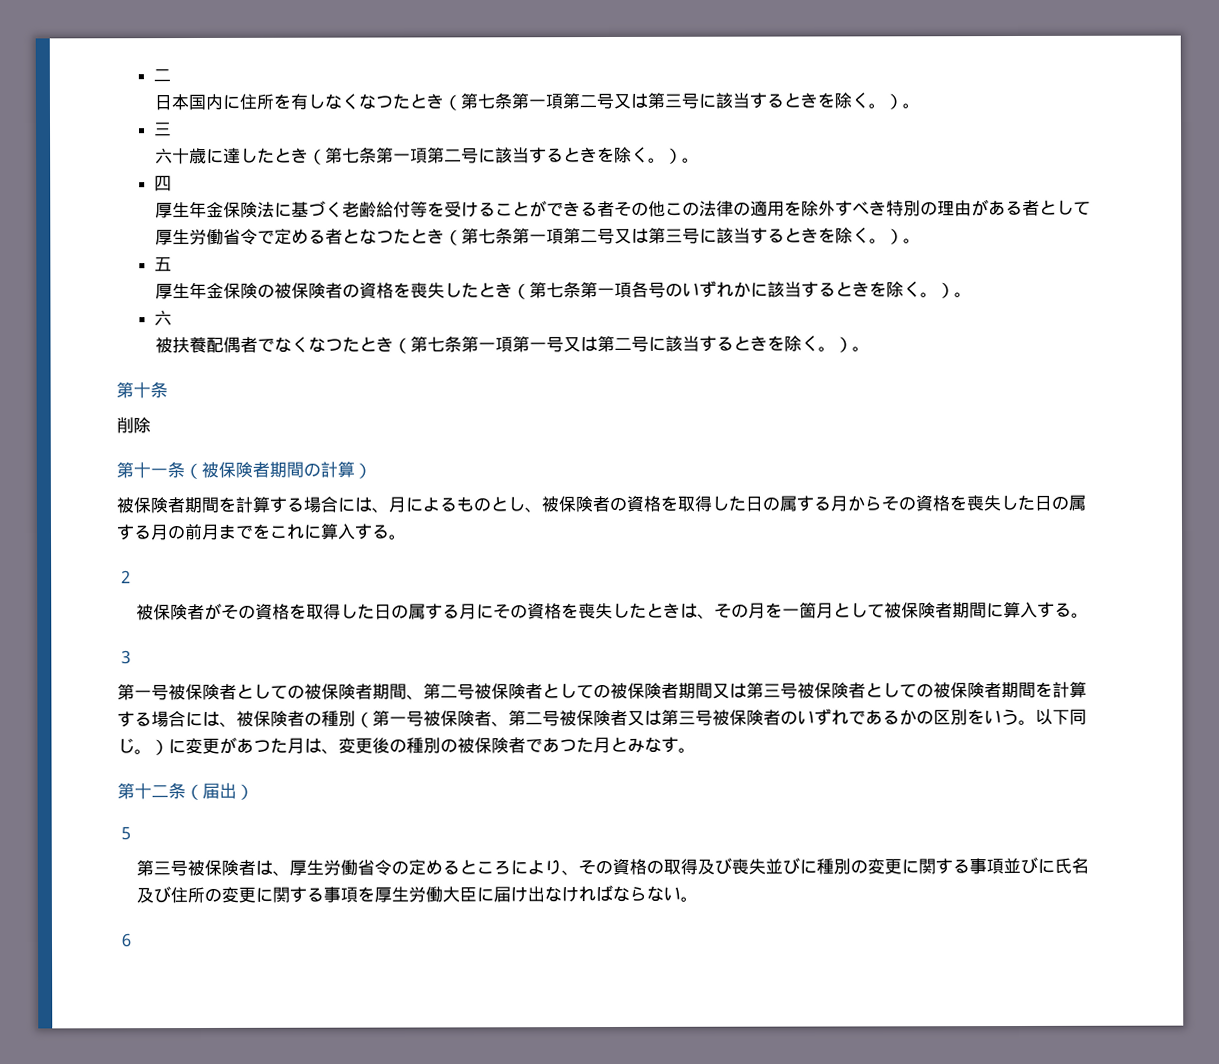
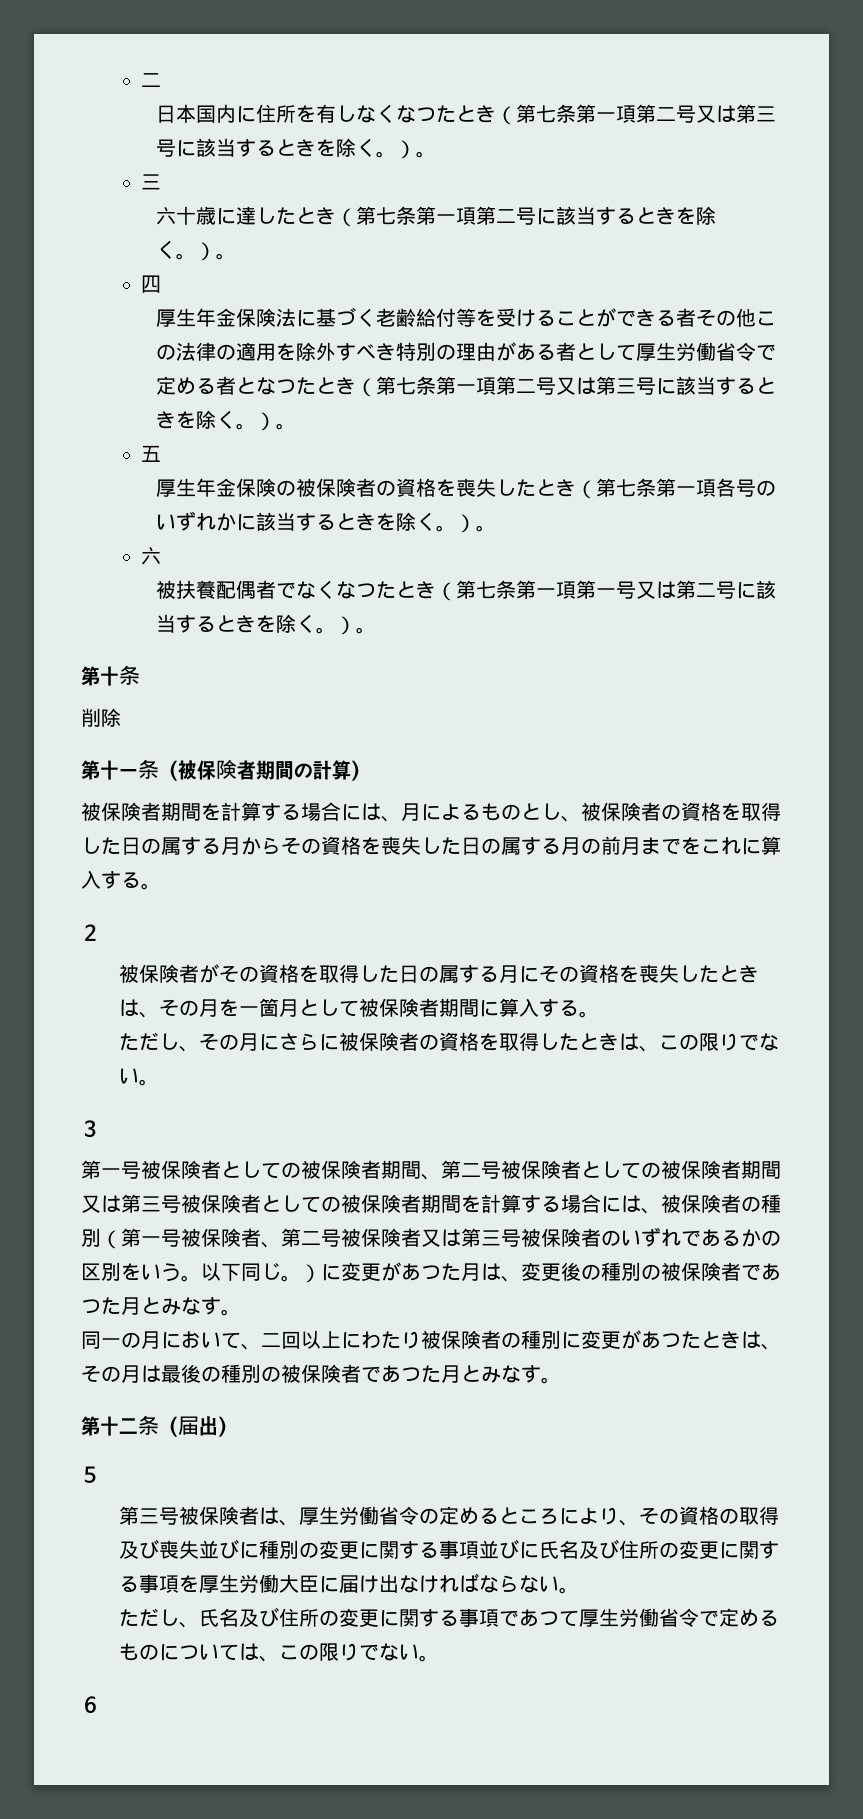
+ ただし、その月にさらに被保険者の資格を取得したときは、この限りでない。
+ 同一の月において、二回以上にわたり被保険者の種別に変更があつたときは、その月は最後の種別の被保険者であつた月とみなす。
+ ただし、氏名及び住所の変更に関する事項であつて厚生労働省令で定めるものについては、この限りでない。

